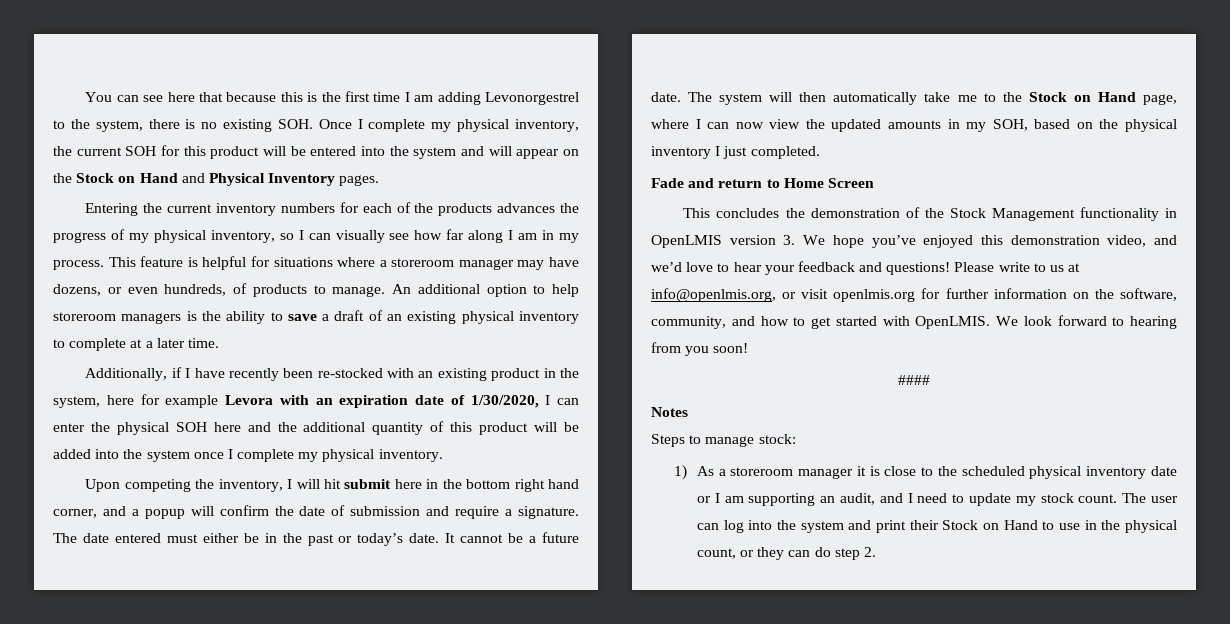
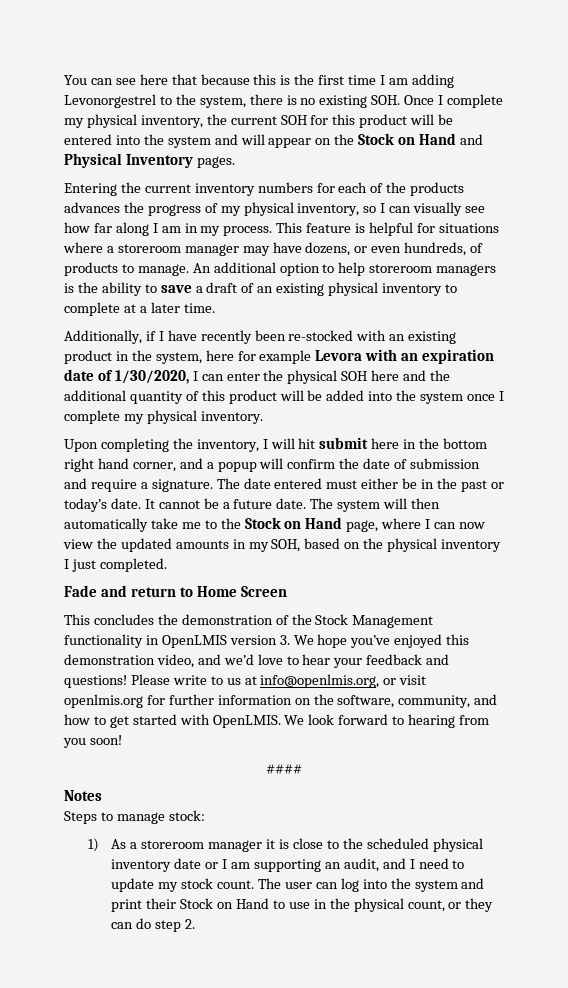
- Upon competing the inventory, I will hit submit here in the bottom right hand corner, and a popup will confirm the date of submission and require a signature.
+ Upon completing the inventory, I will hit submit here in the bottom right hand corner, and a popup will confirm the date of submission and require a signature.

